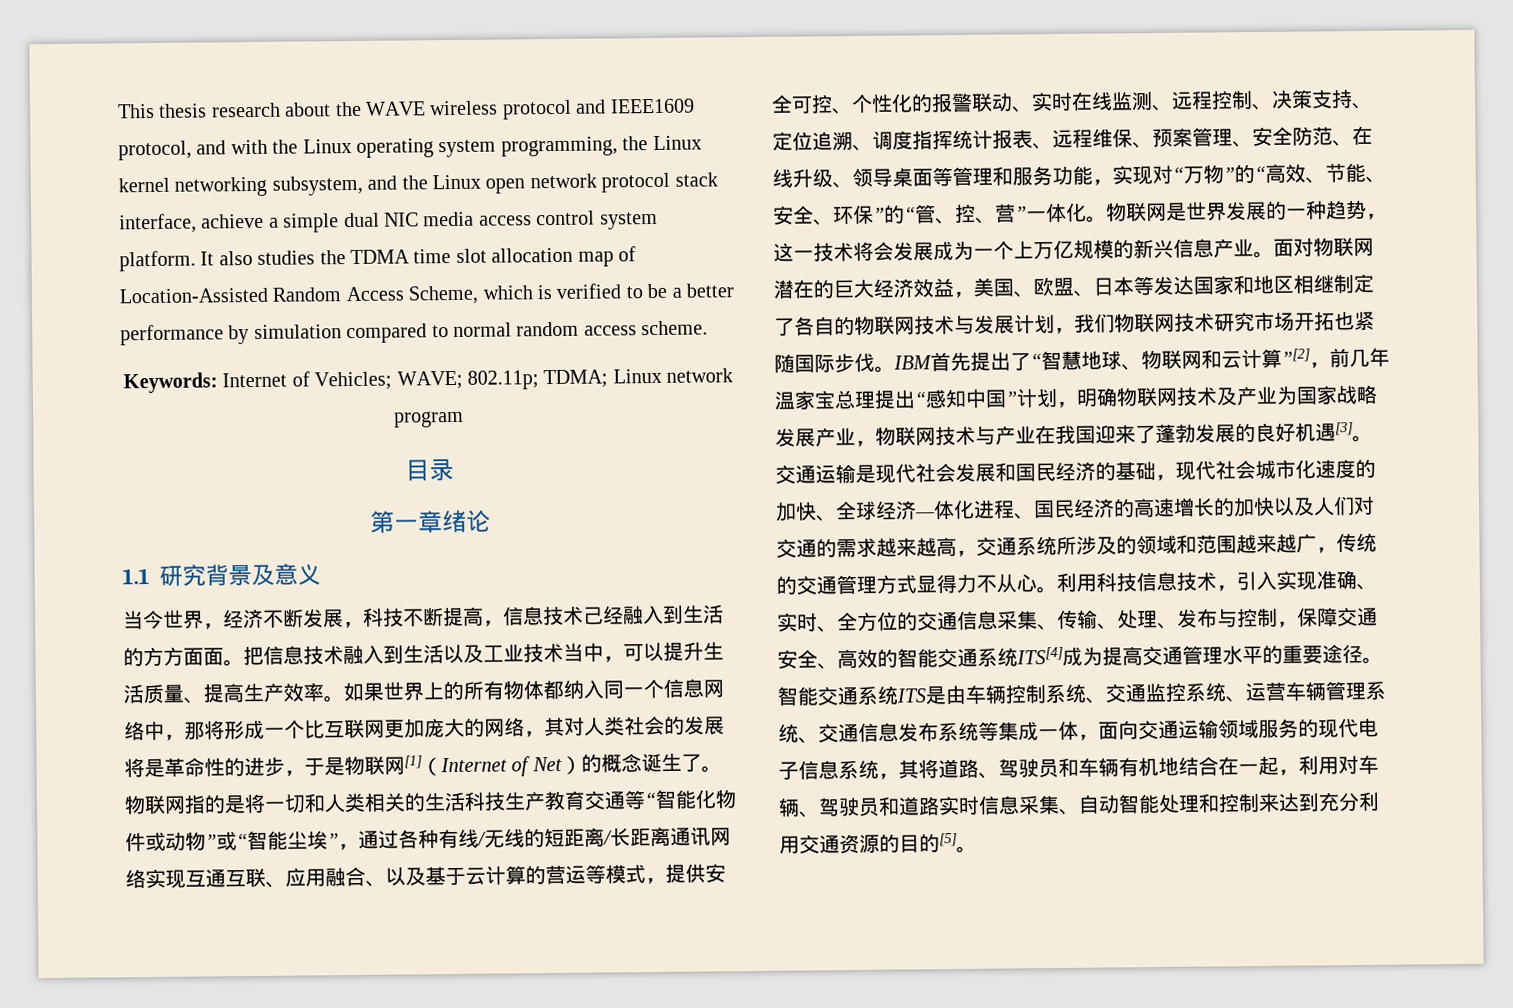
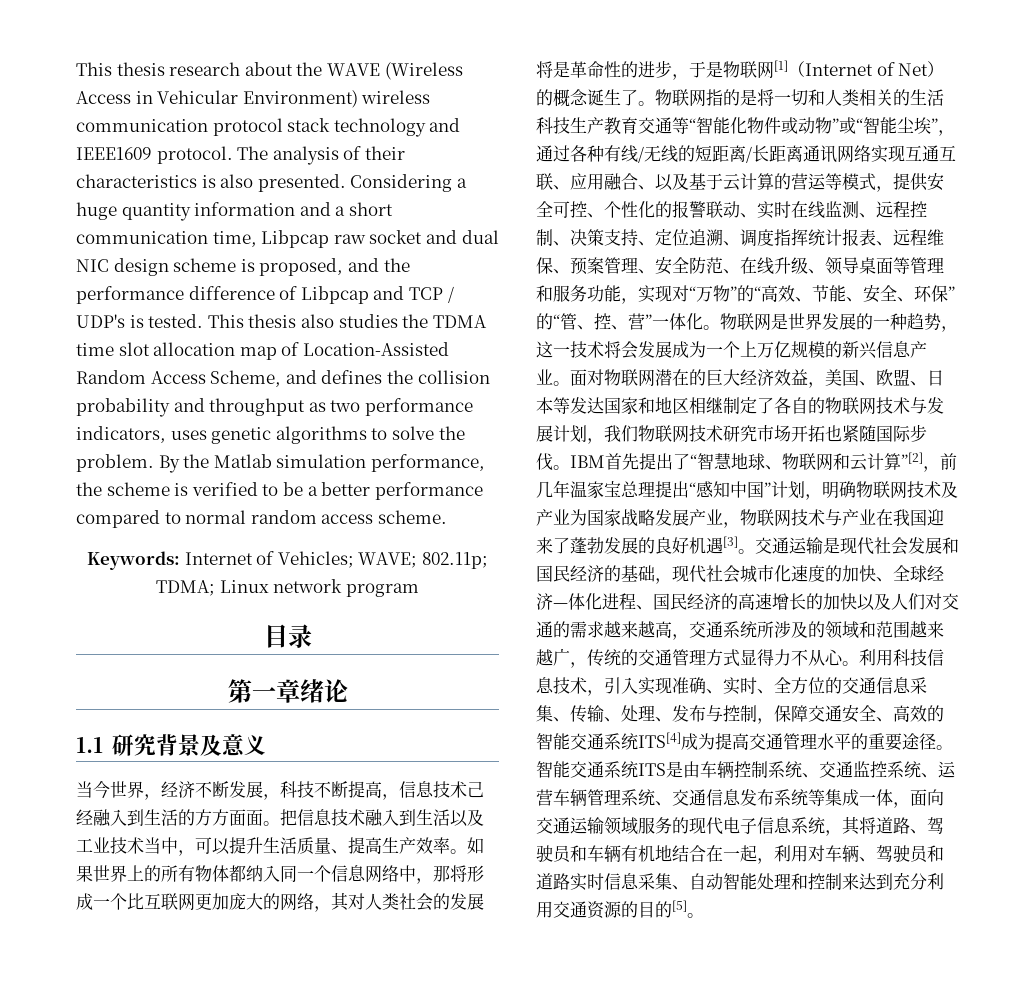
- This thesis research about the WAVE wireless protocol and IEEE1609 protocol, and with the Linux operating system programming, the Linux kernel networking subsystem, and the Linux open network protocol stack interface, achieve a simple dual NIC media access control system platform. It also studies the TDMA time slot allocation map of Location-Assisted Random Access Scheme, which is verified to be a better performance by simulation compared to normal random access scheme.
+ This thesis research about the WAVE (Wireless Access in Vehicular Environment) wireless communication protocol stack technology and IEEE1609 protocol. The analysis of their characteristics is also presented. Considering a huge quantity information and a short communication time, Libpcap raw socket and dual NIC design scheme is proposed, and the performance difference of Libpcap and TCP / UDP's is tested. This thesis also studies the TDMA time slot allocation map of Location-Assisted Random Access Scheme, and defines the collision probability and throughput as two performance indicators, uses genetic algorithms to solve the problem. By the Matlab simulation performance, the scheme is verified to be a better performance compared to normal random access scheme.

